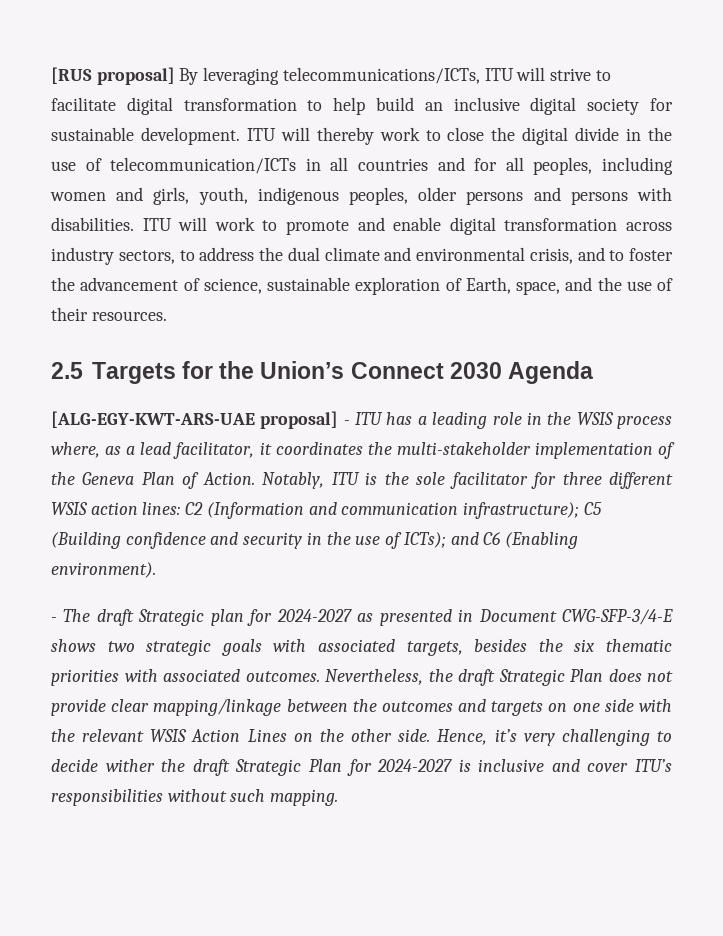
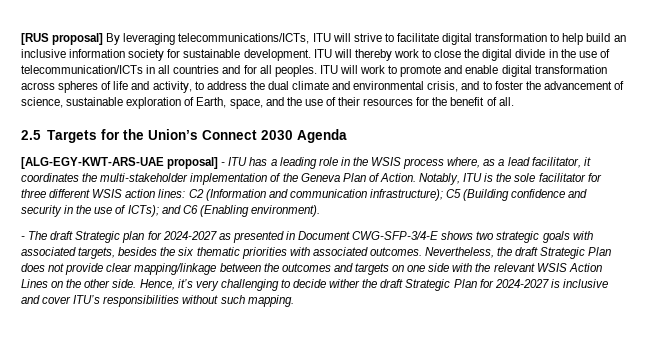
- [RUS proposal] By leveraging telecommunications/ICTs, ITU will strive to facilitate digital transformation to help build an inclusive digital society for sustainable development.
+ [RUS proposal] By leveraging telecommunications/ICTs, ITU will strive to facilitate digital transformation to help build an inclusive information society for sustainable development.
- ITU will thereby work to close the digital divide in the use of telecommunication/ICTs in all countries and for all peoples, including women and girls, youth, indigenous peoples, older persons and persons with disabilities.
+ ITU will thereby work to close the digital divide in the use of telecommunication/ICTs in all countries and for all peoples.
- ITU will work to promote and enable digital transformation across industry sectors, to address the dual climate and environmental crisis, and to foster the advancement of science, sustainable exploration of Earth, space, and the use of their resources.
+ ITU will work to promote and enable digital transformation across spheres of life and activity, to address the dual climate and environmental crisis, and to foster the advancement of science, sustainable exploration of Earth, space, and the use of their resources for the benefit of all.

